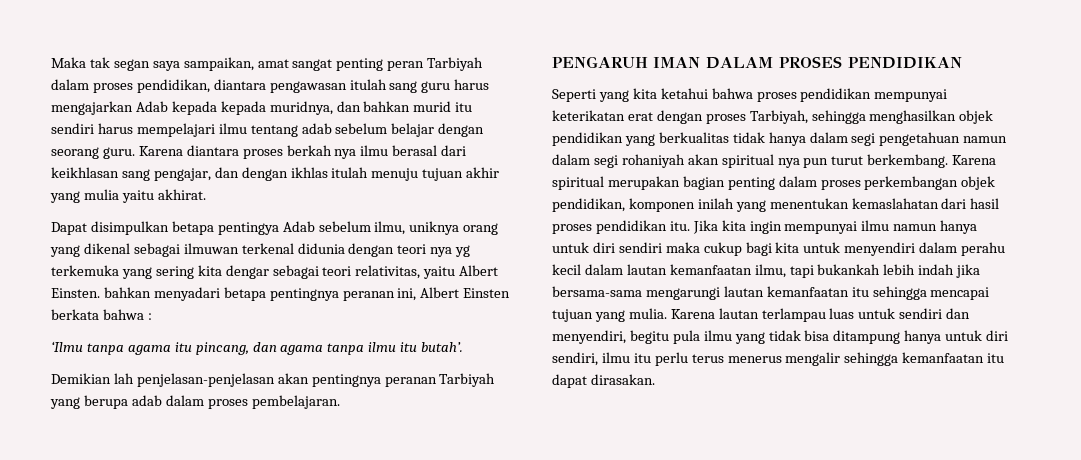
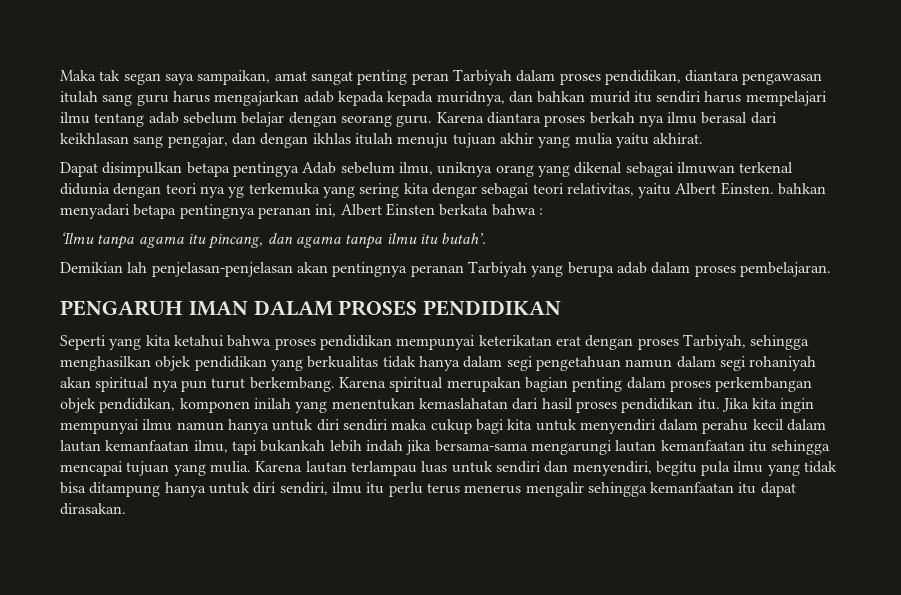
- Maka tak segan saya sampaikan, amat sangat penting peran Tarbiyah dalam proses pendidikan, diantara pengawasan itulah sang guru harus mengajarkan Adab kepada kepada muridnya, dan bahkan murid itu sendiri harus mempelajari ilmu tentang adab sebelum belajar dengan seorang guru.
+ Maka tak segan saya sampaikan, amat sangat penting peran Tarbiyah dalam proses pendidikan, diantara pengawasan itulah sang guru harus mengajarkan adab kepada kepada muridnya, dan bahkan murid itu sendiri harus mempelajari ilmu tentang adab sebelum belajar dengan seorang guru.

